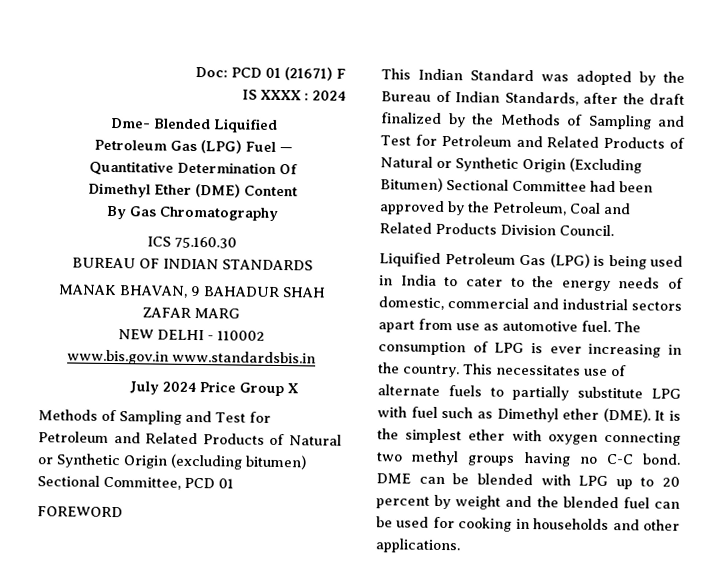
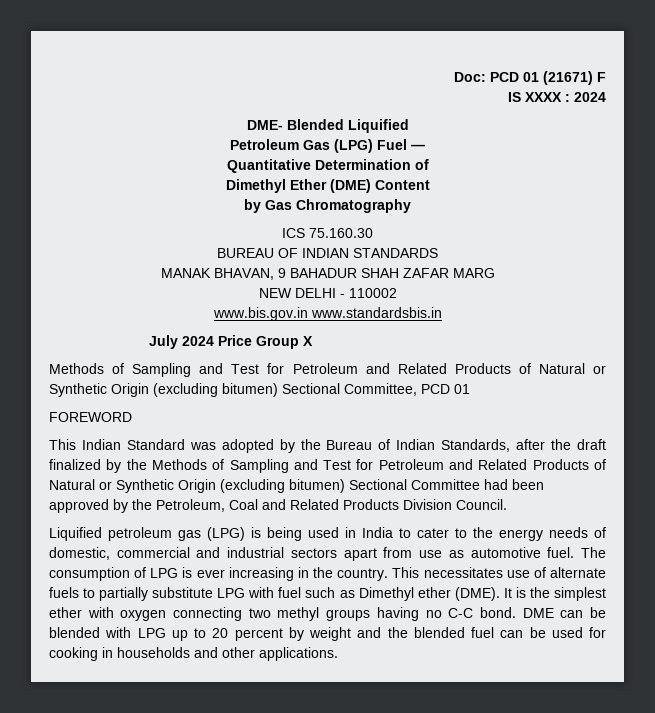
- Dme- Blended Liquified
+ DME- Blended Liquified
- Quantitative Determination Of
+ Quantitative Determination of
- By Gas Chromatography
+ by Gas Chromatography
- This Indian Standard was adopted by the Bureau of Indian Standards, after the draft finalized by the Methods of Sampling and Test for Petroleum and Related Products of Natural or Synthetic Origin (Excluding Bitumen) Sectional Committee had been approved by the Petroleum, Coal and Related Products Division Council.
+ This Indian Standard was adopted by the Bureau of Indian Standards, after the draft finalized by the Methods of Sampling and Test for Petroleum and Related Products of Natural or Synthetic Origin (excluding bitumen) Sectional Committee had been approved by the Petroleum, Coal and Related Products Division Council.
- Liquified Petroleum Gas (LPG) is being used in India to cater to the energy needs of domestic, commercial and industrial sectors apart from use as automotive fuel.
+ Liquified petroleum gas (LPG) is being used in India to cater to the energy needs of domestic, commercial and industrial sectors apart from use as automotive fuel.

